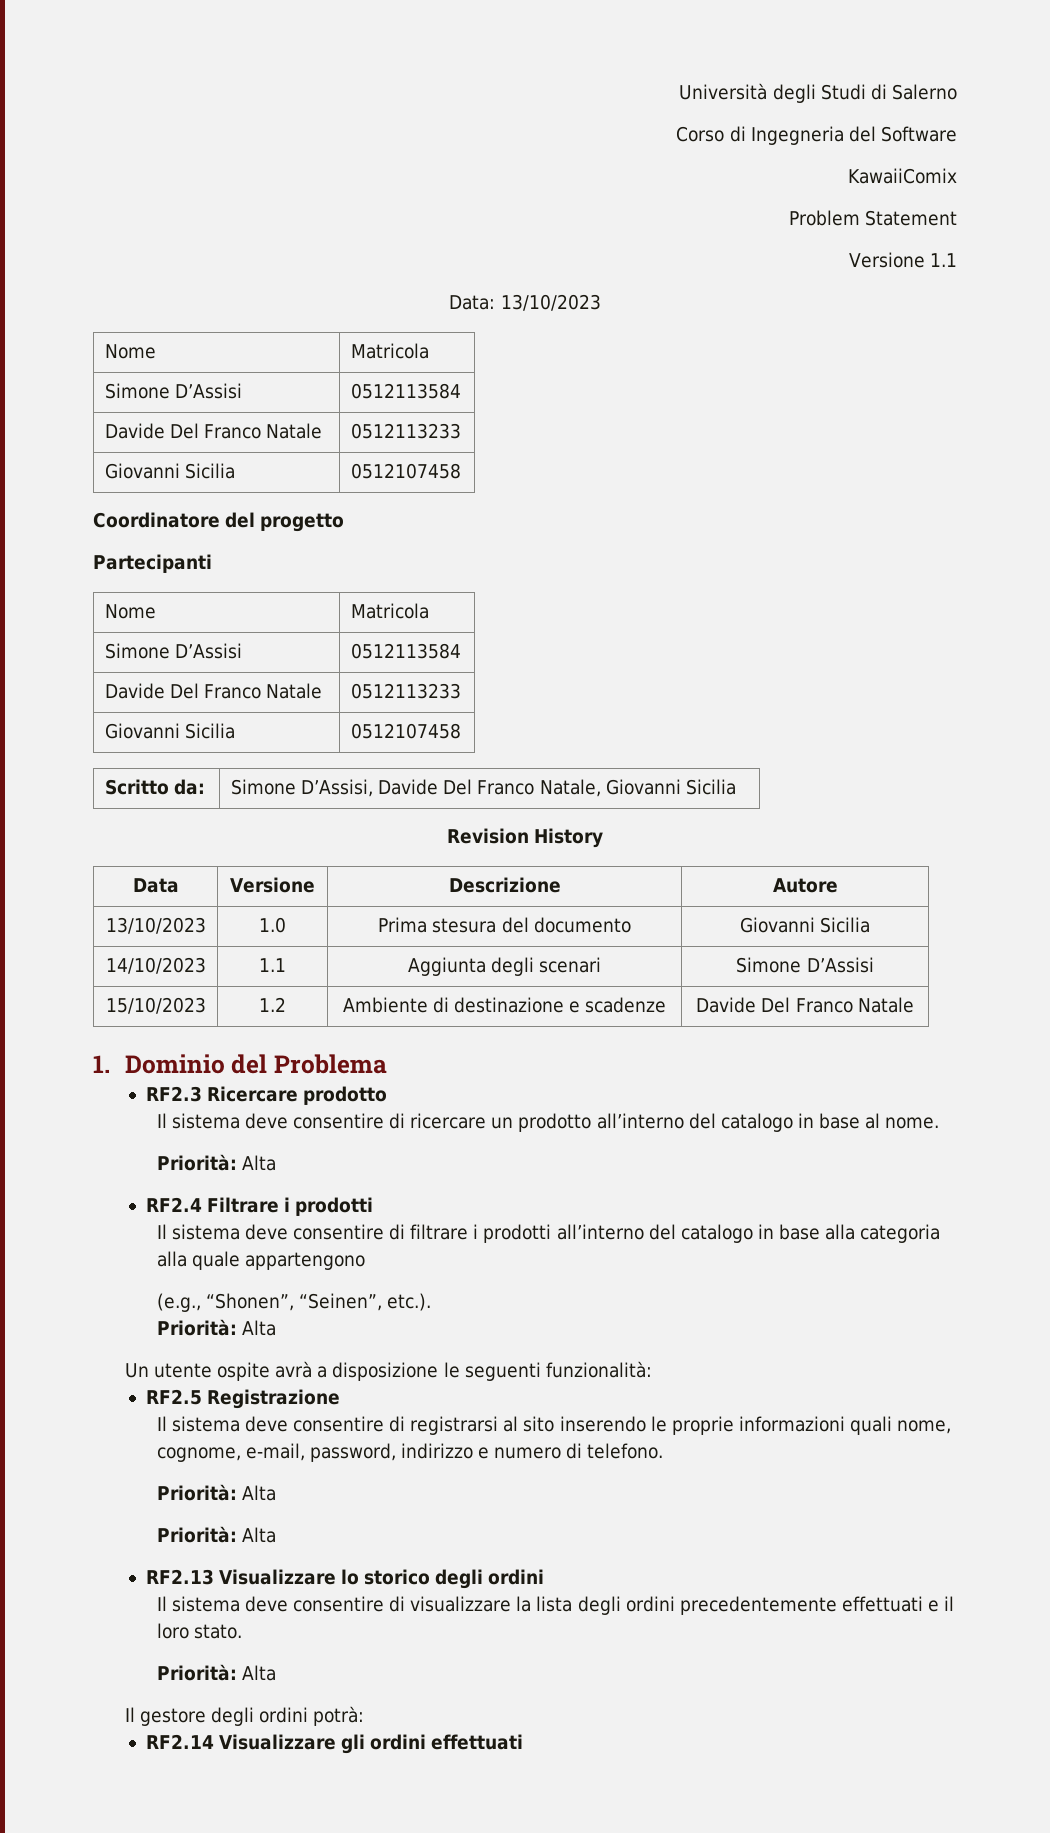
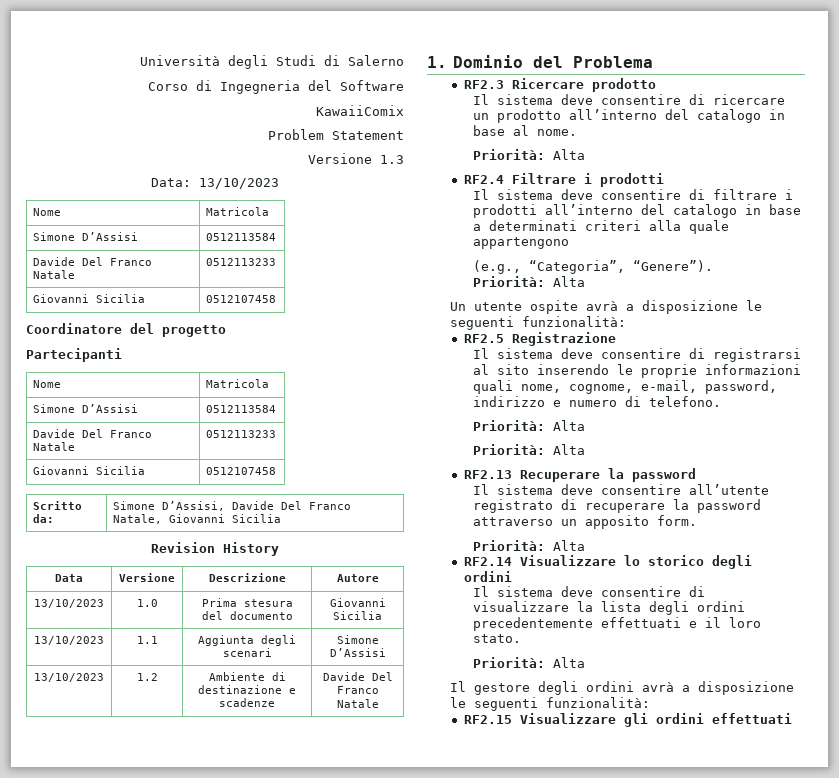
- Versione 1.1
+ Versione 1.3
- 14/10/2023 | 1.1 | Aggiunta degli scenari | Simone D’Assisi
+ 13/10/2023 | 1.1 | Aggiunta degli scenari | Simone D’Assisi
- 15/10/2023 | 1.2 | Ambiente di destinazione e scadenze | Davide Del Franco Natale
+ 13/10/2023 | 1.2 | Ambiente di destinazione e scadenze | Davide Del Franco Natale
- Il sistema deve consentire di filtrare i prodotti all’interno del catalogo in base alla categoria alla quale appartengono
+ Il sistema deve consentire di filtrare i prodotti all’interno del catalogo in base a determinati criteri alla quale appartengono
- (e.g., “Shonen”, “Seinen”, etc.).
+ (e.g., “Categoria”, “Genere”).
- RF2.13 Visualizzare lo storico degli ordini
+ RF2.13 Recuperare la password
+ Il sistema deve consentire all’utente registrato di recuperare la password attraverso un apposito form.
+ Priorità: Alta
+ RF2.14 Visualizzare lo storico degli ordini
- Il gestore degli ordini potrà:
- RF2.14 Visualizzare gli ordini effettuati
+ Il gestore degli ordini avrà a disposizione le seguenti funzionalità:
+ RF2.15 Visualizzare gli ordini effettuati

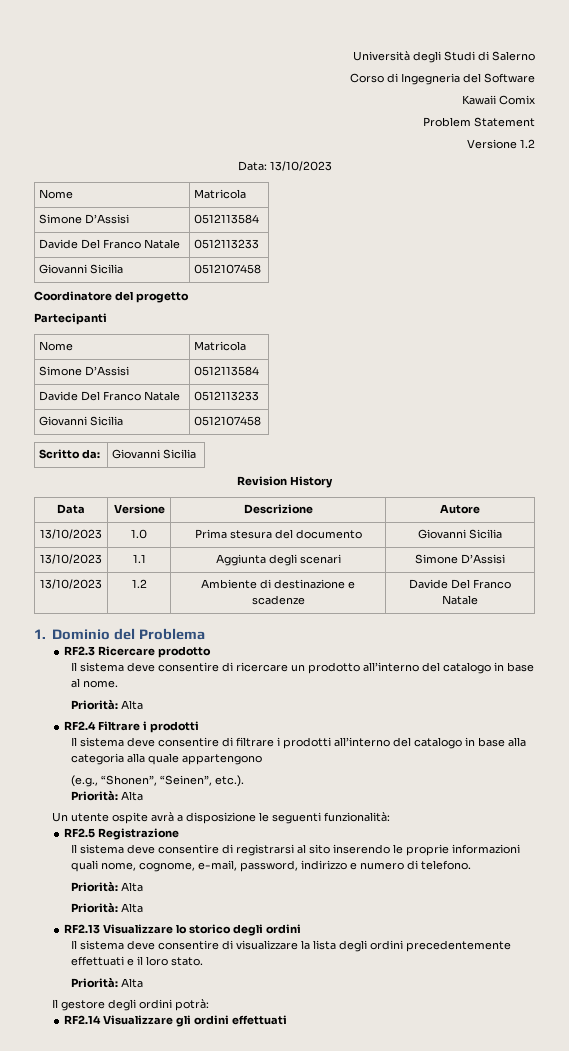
- KawaiiComix
+ Kawaii Comix
- Versione 1.3
+ Versione 1.2
- Scritto da: | Simone D’Assisi, Davide Del Franco Natale, Giovanni Sicilia
+ Scritto da: | Giovanni Sicilia
- Il sistema deve consentire di filtrare i prodotti all’interno del catalogo in base a determinati criteri alla quale appartengono
+ Il sistema deve consentire di filtrare i prodotti all’interno del catalogo in base alla categoria alla quale appartengono
- (e.g., “Categoria”, “Genere”).
+ (e.g., “Shonen”, “Seinen”, etc.).
- RF2.13 Recuperare la password
- Il sistema deve consentire all’utente registrato di recuperare la password attraverso un apposito form.
- Priorità: Alta
- RF2.14 Visualizzare lo storico degli ordini
+ RF2.13 Visualizzare lo storico degli ordini
- Il gestore degli ordini avrà a disposizione le seguenti funzionalità:
- RF2.15 Visualizzare gli ordini effettuati
+ Il gestore degli ordini potrà:
+ RF2.14 Visualizzare gli ordini effettuati

